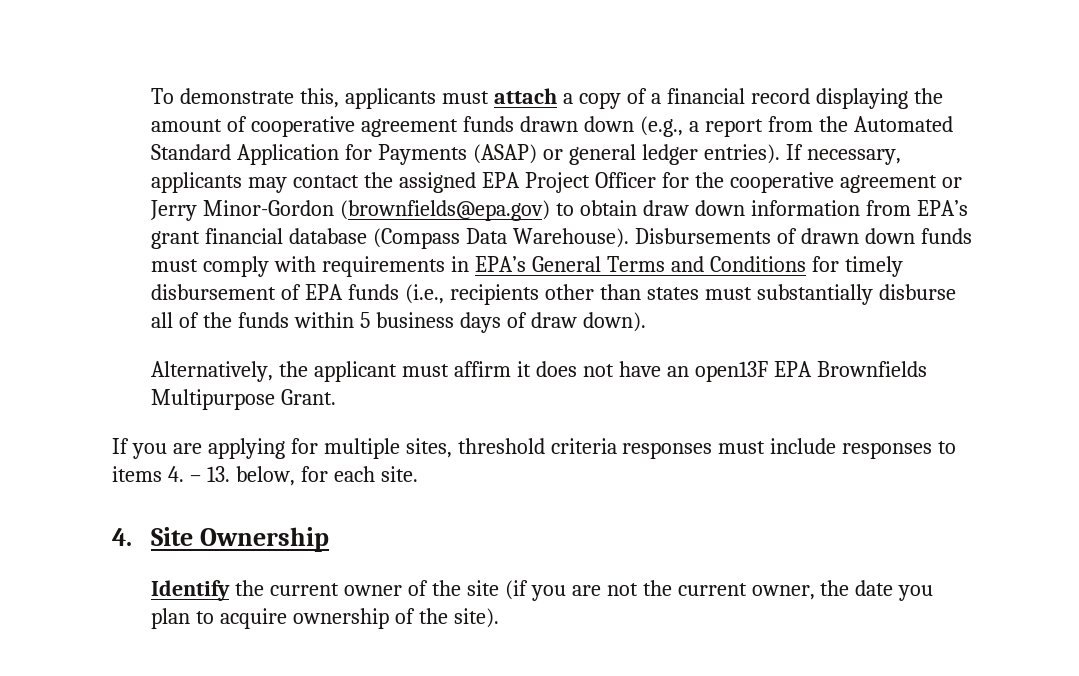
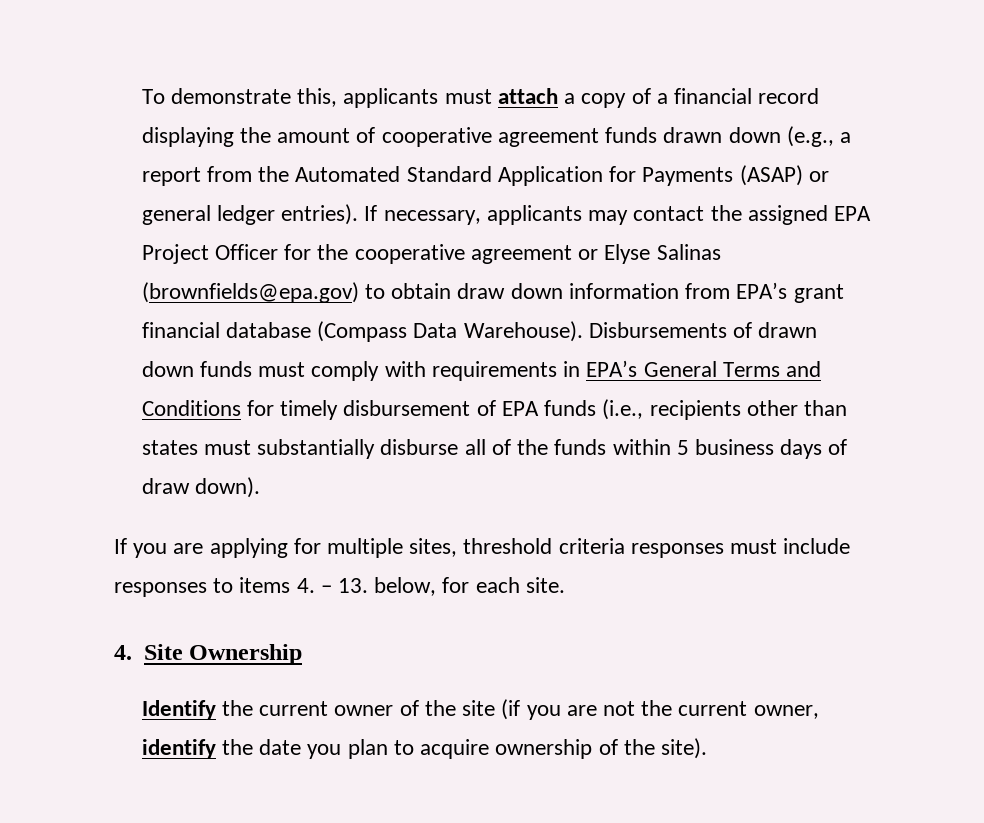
- If necessary, applicants may contact the assigned EPA Project Officer for the cooperative agreement or Jerry Minor-Gordon (brownfields@epa.gov) to obtain draw down information from EPA’s grant financial database (Compass Data Warehouse).
+ If necessary, applicants may contact the assigned EPA Project Officer for the cooperative agreement or Elyse Salinas (brownfields@epa.gov) to obtain draw down information from EPA’s grant financial database (Compass Data Warehouse).
- Alternatively, the applicant must affirm it does not have an open13F EPA Brownfields Multipurpose Grant.
- Identify the current owner of the site (if you are not the current owner, the date you plan to acquire ownership of the site).
+ Identify the current owner of the site (if you are not the current owner, identify the date you plan to acquire ownership of the site).

